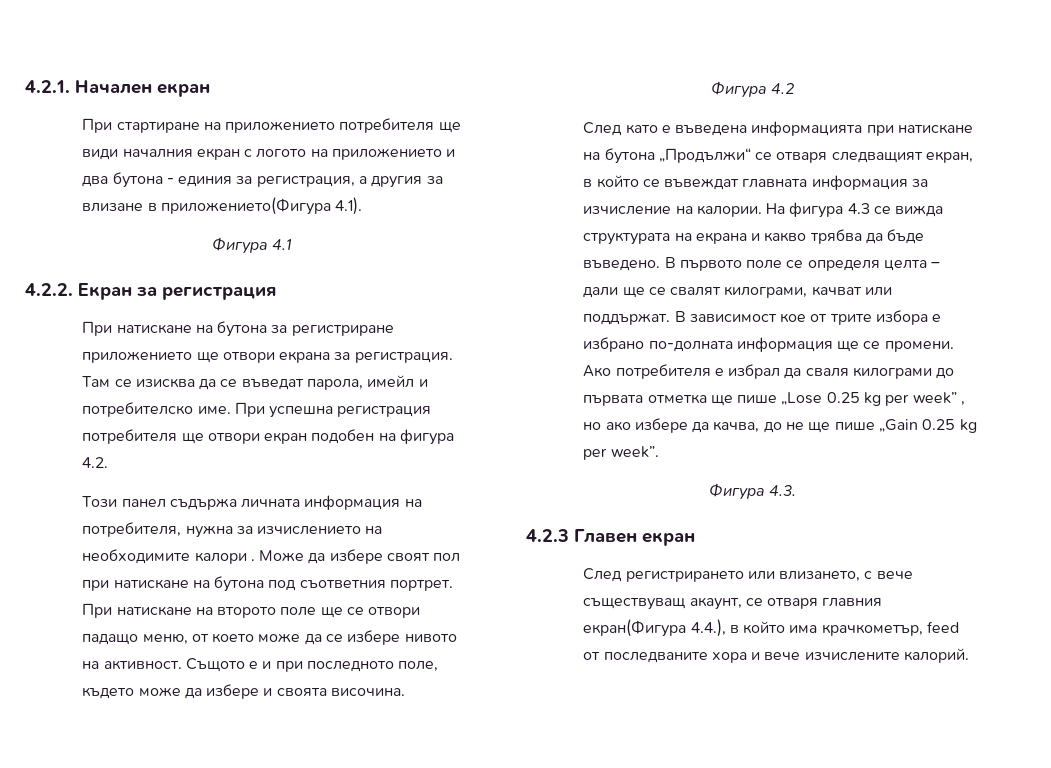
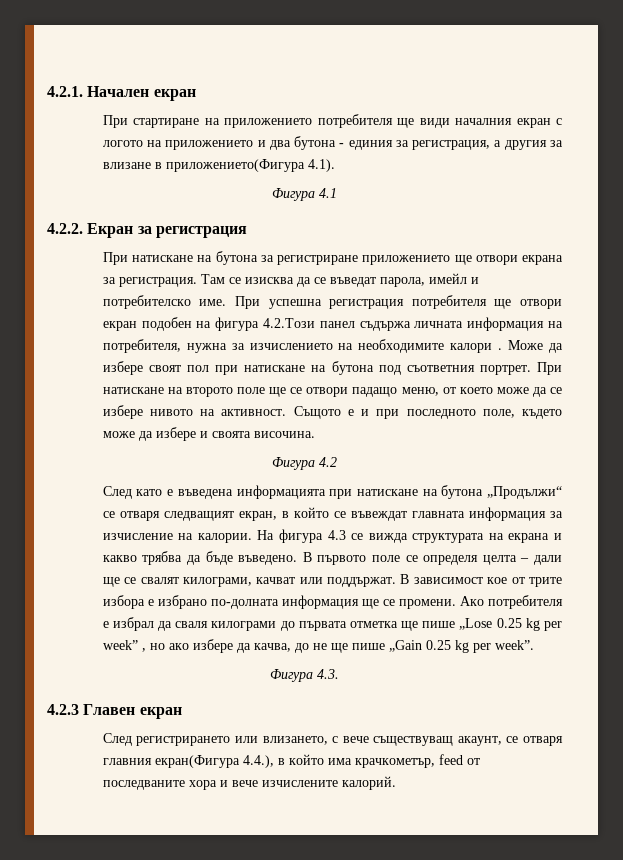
- При успешна регистрация потребителя ще отвори екран подобен на фигура 4.2.
- Този панел съдържа личната информация на потребителя, нужна за изчислението на необходимите калори .
+ При успешна регистрация потребителя ще отвори екран подобен на фигура 4.2.Този панел съдържа личната информация на потребителя, нужна за изчислението на необходимите калори .

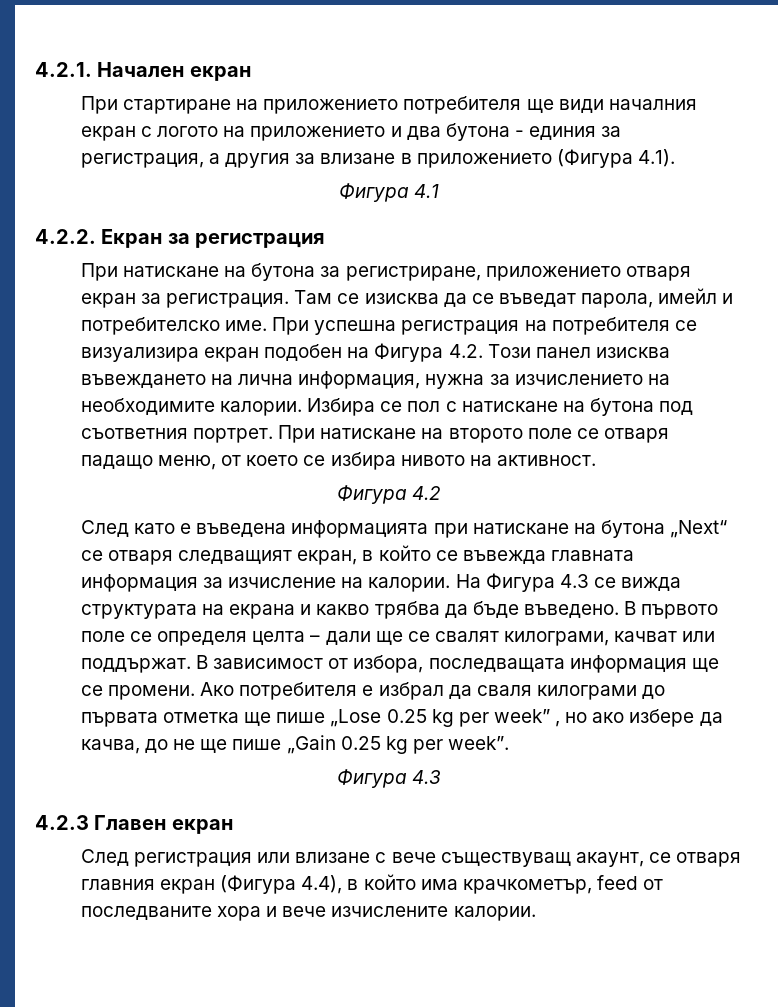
- При стартиране на приложението потребителя ще види началния екран с логото на приложението и два бутона - единия за регистрация, а другия за влизане в приложението(Фигура 4.1).
+ При стартиране на приложението потребителя ще види началния екран с логото на приложението и два бутона - единия за регистрация, а другия за влизане в приложението (Фигура 4.1).
- При натискане на бутона за регистриране приложението ще отвори екрана за регистрация.
+ При натискане на бутона за регистриране, приложението отваря екран за регистрация.
- При успешна регистрация потребителя ще отвори екран подобен на фигура 4.2.Този панел съдържа личната информация на потребителя, нужна за изчислението на необходимите калори . Може да избере своят пол при натискане на бутона под съответния портрет.
+ При успешна регистрация на потребителя се визуализира екран подобен на Фигура 4.2. Този панел изисква въвеждането на лична информация, нужна за изчислението на необходимите калории. Избира се пол с натискане на бутона под съответния портрет.
- При натискане на второто поле ще се отвори падащо меню, от което може да се избере нивото на активност. Същото е и при последното поле, където може да избере и своята височина.
+ При натискане на второто поле се отваря падащо меню, от което се избира нивото на активност.
- След като е въведена информацията при натискане на бутона „Продължи“ се отваря следващият екран, в който се въвеждат главната информация за изчисление на калории.
+ След като е въведена информацията при натискане на бутона „Next“ се отваря следващият екран, в който се въвежда главната информация за изчисление на калории.
- На фигура 4.3 се вижда структурата на екрана и какво трябва да бъде въведено.
+ На Фигура 4.3 се вижда структурата на екрана и какво трябва да бъде въведено.
- В зависимост кое от трите избора е избрано по-долната информация ще се промени.
+ В зависимост от избора, последващата информация ще се промени.
  Ако потребителя е избрал да сваля килограми до първата отметка ще пише „Lose 0.25 kg per week” , но ако избере да качва, до не ще пише „Gain 0.25 kg per week”.
- Фигура 4.3.
+ Фигура 4.3
- След регистрирането или влизането, с вече съществуващ акаунт, се отваря главния екран(Фигура 4.4.), в който има крачкометър, feed от последваните хора и вече изчислените калорий.
+ След регистрация или влизане с вече съществуващ акаунт, се отваря главния екран (Фигура 4.4), в който има крачкометър, feed от последваните хора и вече изчислените калории.

